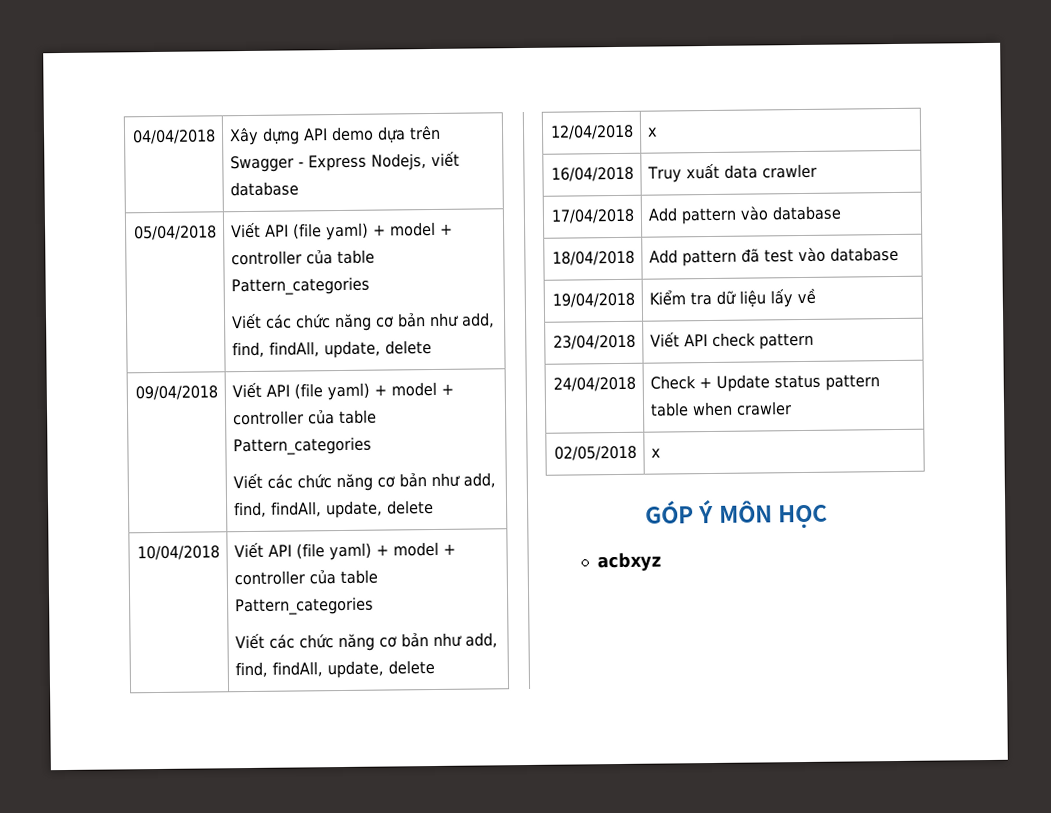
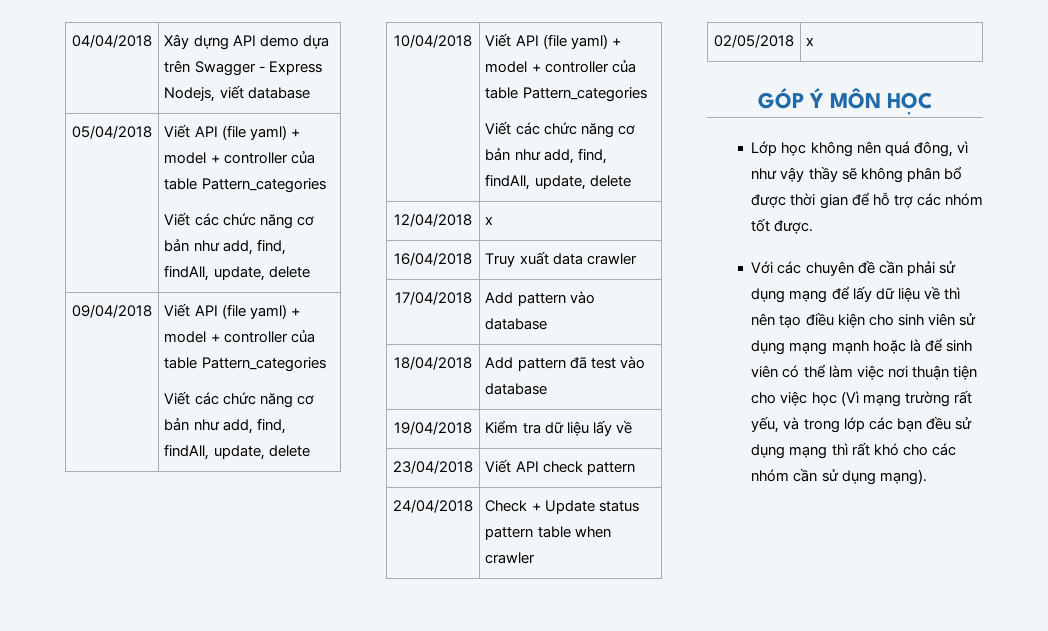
- acbxyz
+ Lớp học không nên quá đông, vì như vậy thầy sẽ không phân bổ được thời gian để hỗ trợ các nhóm tốt được.
+ Với các chuyên đề cần phải sử dụng mạng để lấy dữ liệu về thì nên tạo điều kiện cho sinh viên sử dụng mạng mạnh hoặc là để sinh viên có thể làm việc nơi thuận tiện cho việc học (Vì mạng trường rất yếu, và trong lớp các bạn đều sử dụng mạng thì rất khó cho các nhóm cần sử dụng mạng).

